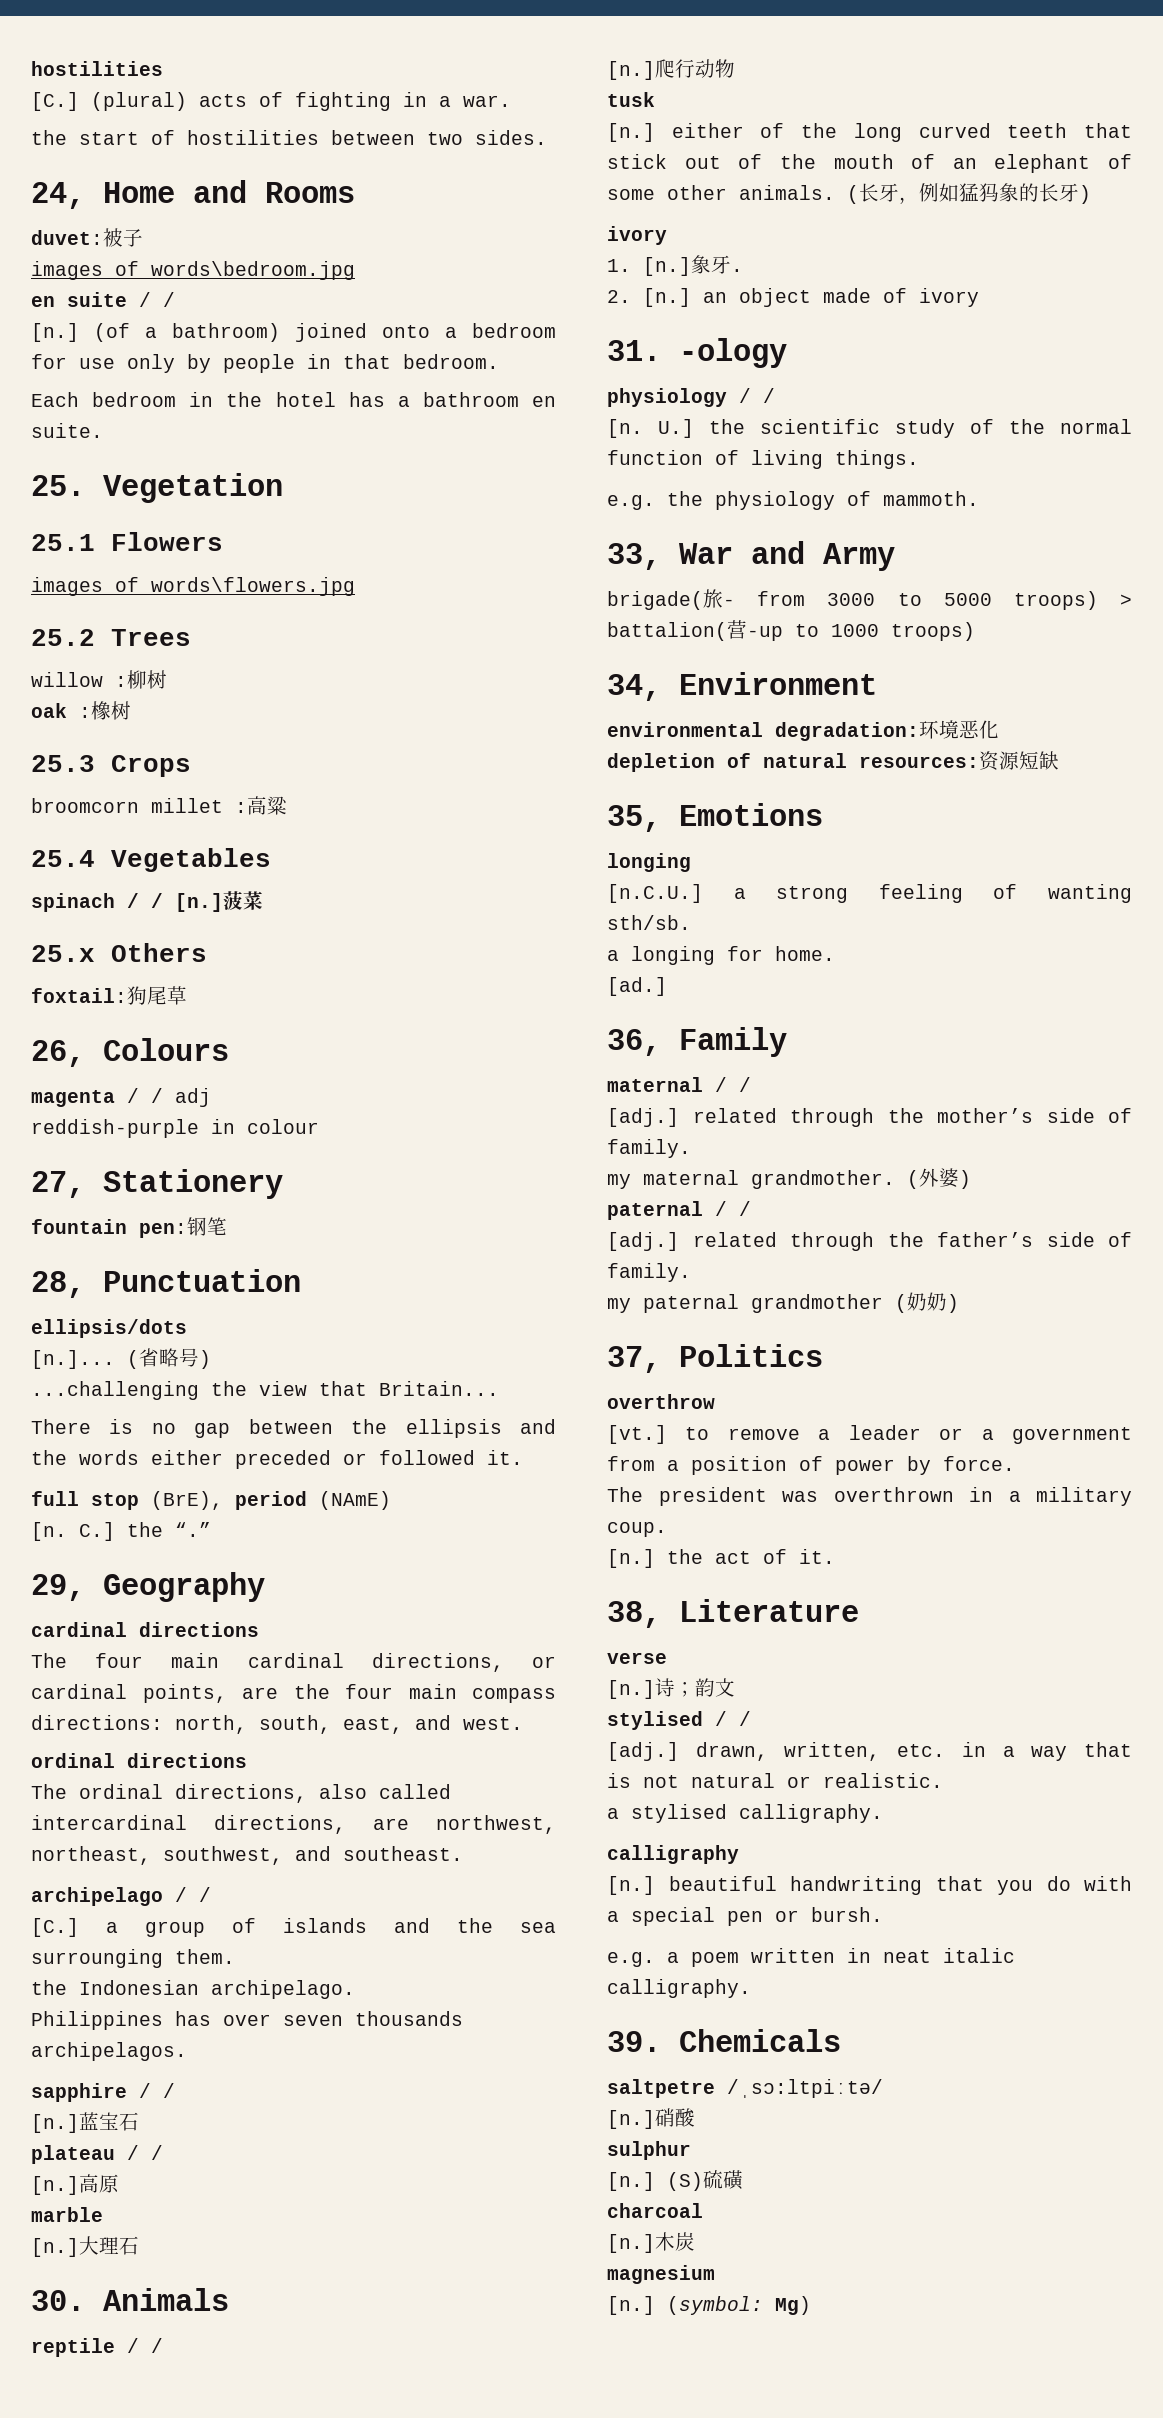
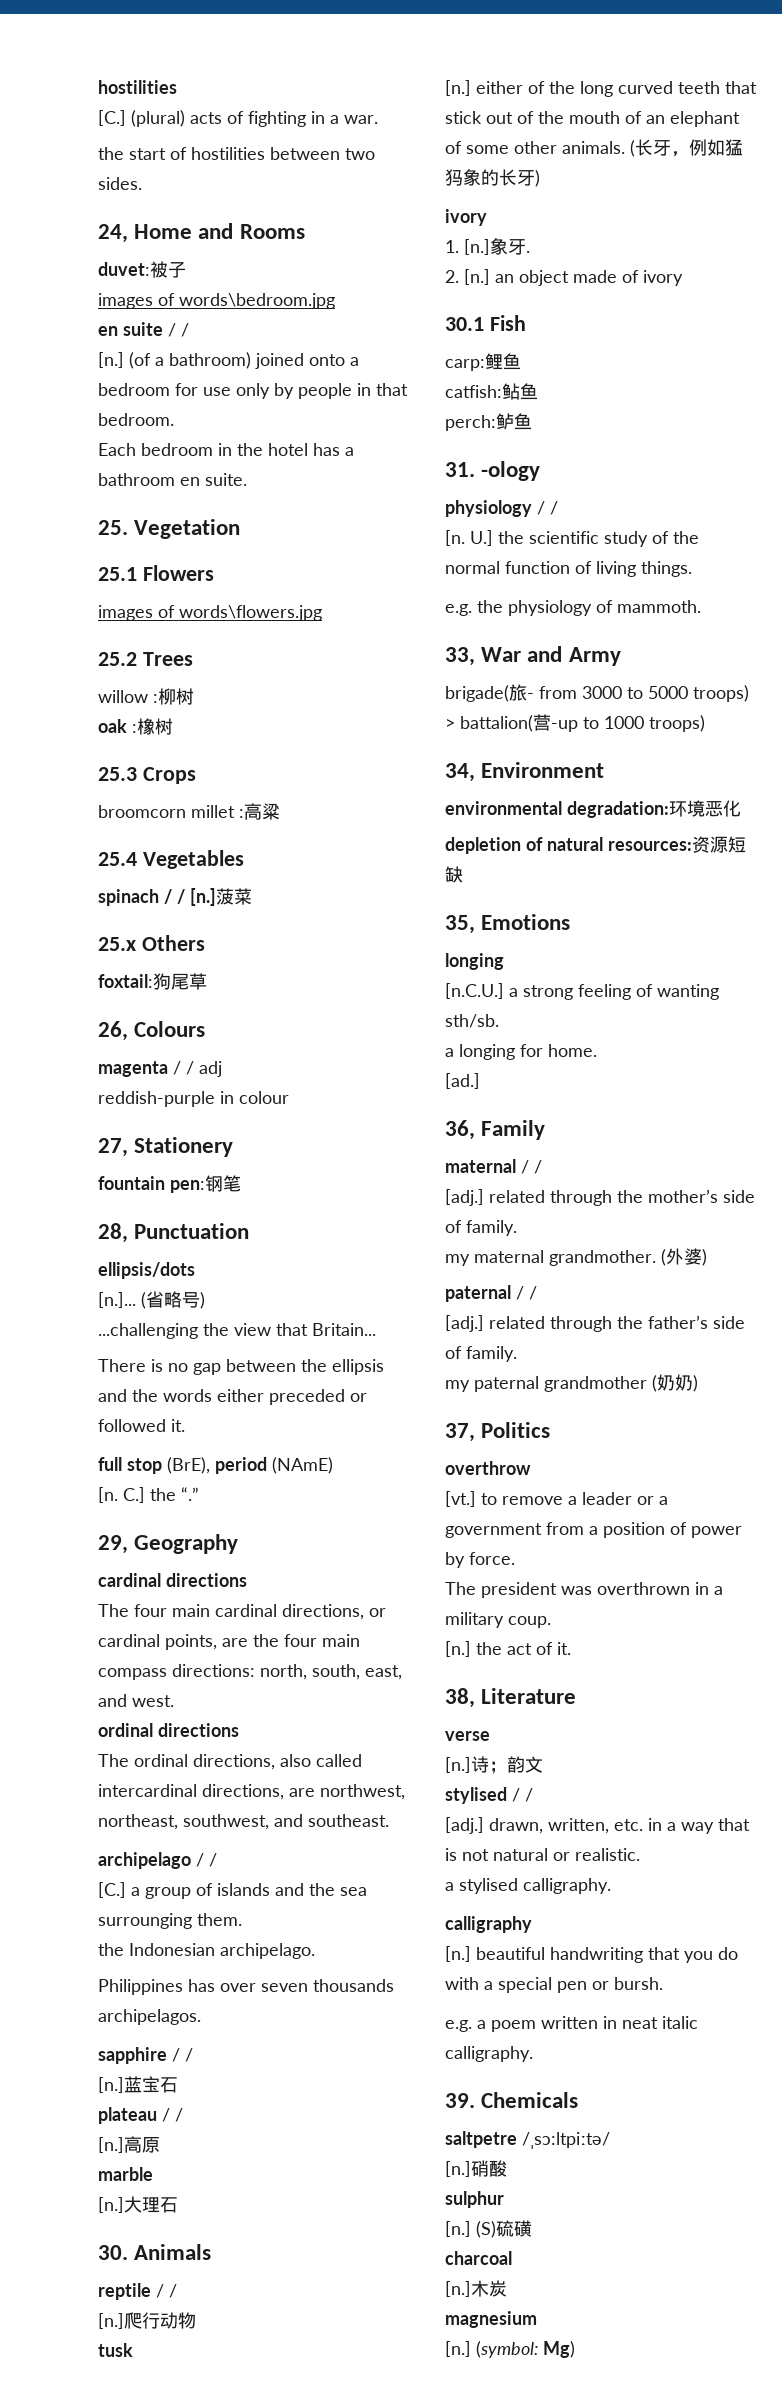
+ 30.1 Fish
+ carp:鲤鱼
+ catfish:鲇鱼
+ perch:鲈鱼

